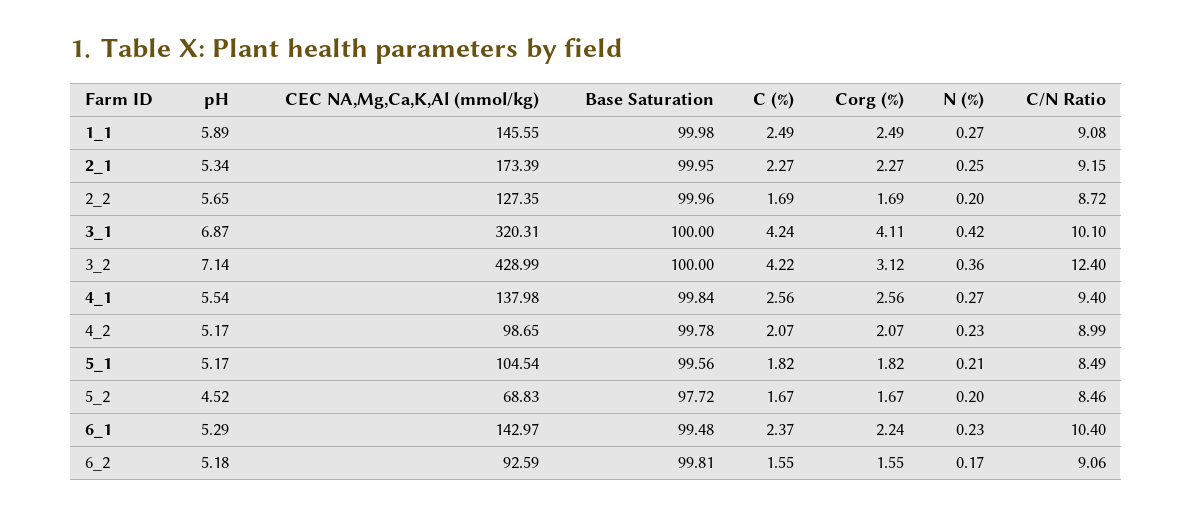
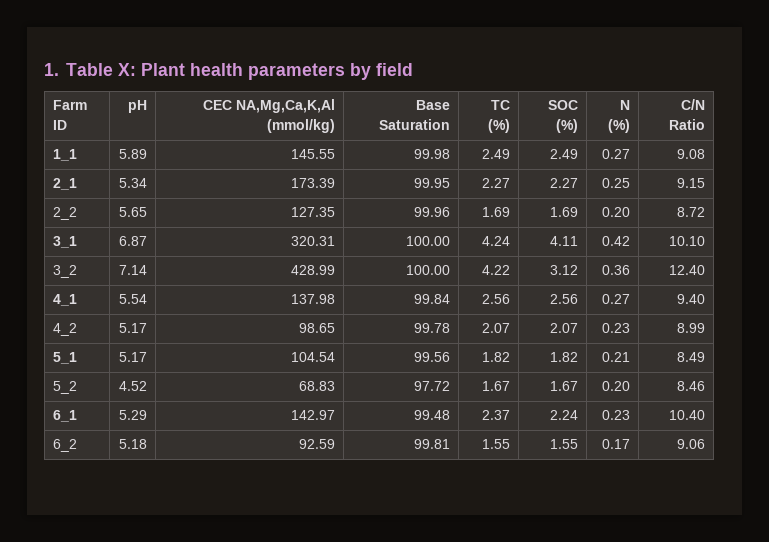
- Farm ID | pH | CEC NA,Mg,Ca,K,Al (mmol/kg) | Base Saturation | C (%) | Corg (%) | N (%) | C/N Ratio
+ Farm ID | pH | CEC NA,Mg,Ca,K,Al (mmol/kg) | Base Saturation | TC (%) | SOC (%) | N (%) | C/N Ratio

